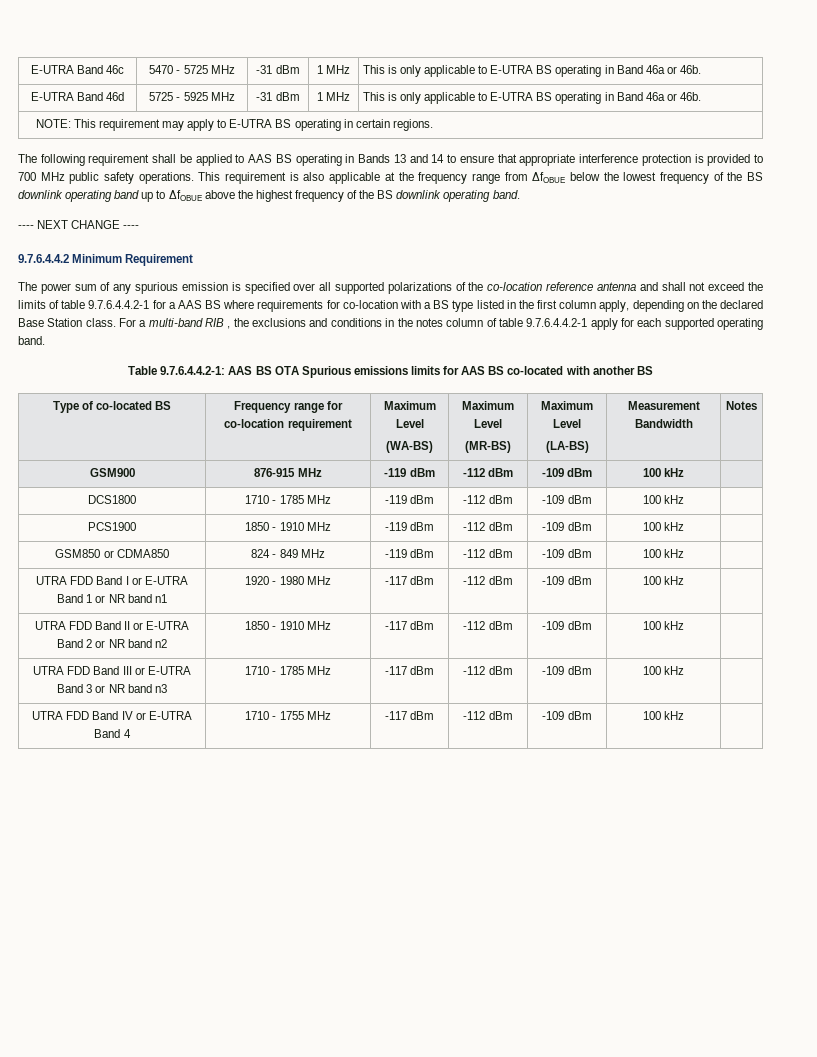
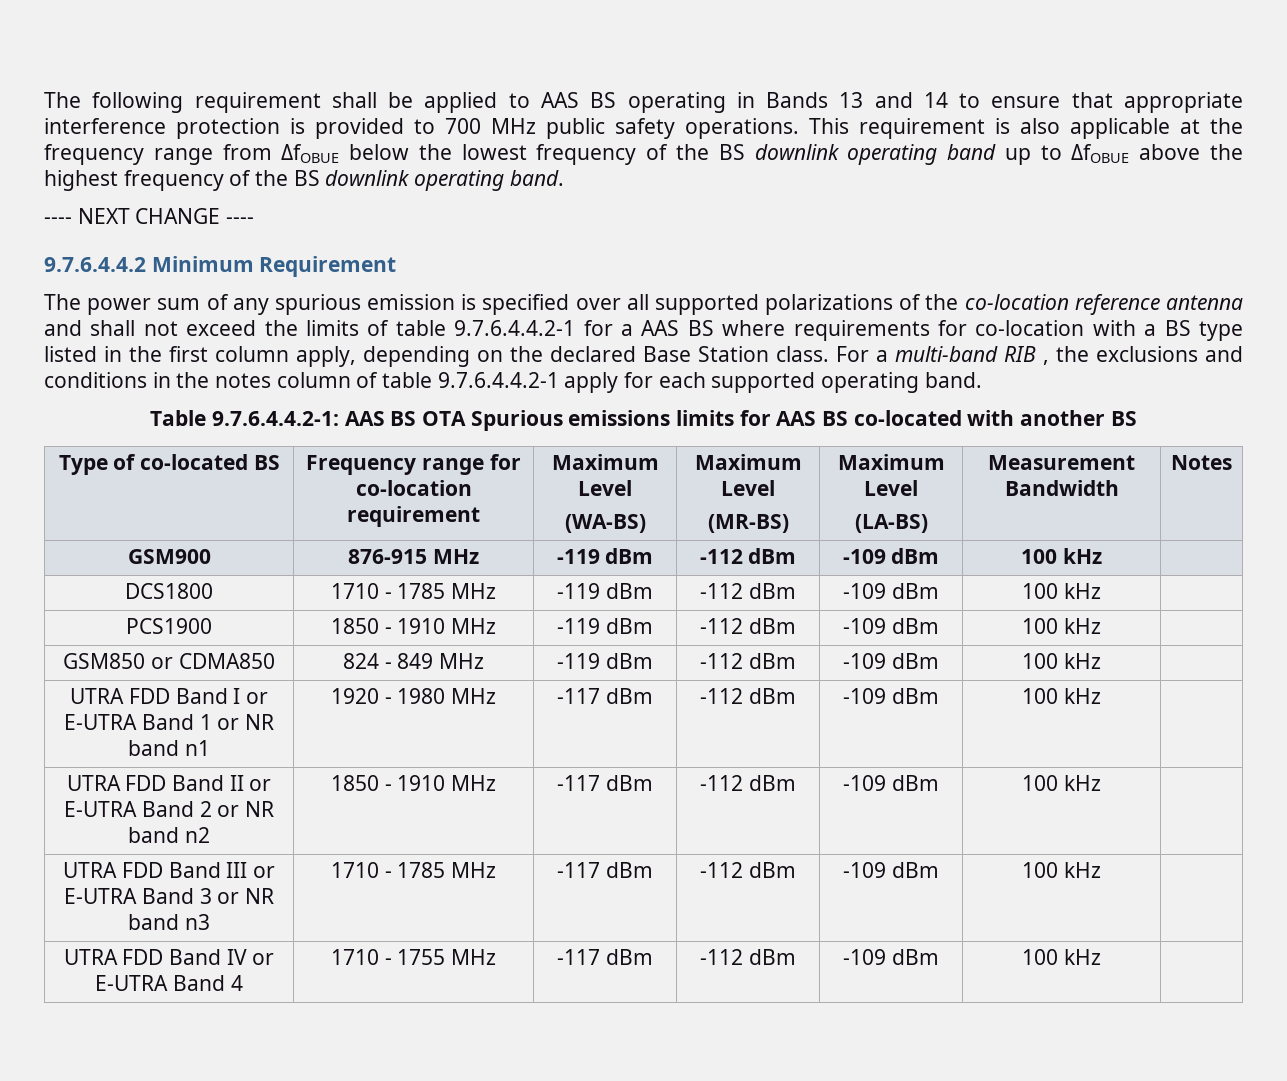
- E-UTRA Band 46c | 5470 - 5725 MHz | -31 dBm | 1 MHz | This is only applicable to E-UTRA BS operating in Band 46a or 46b.
- E-UTRA Band 46d | 5725 - 5925 MHz | -31 dBm | 1 MHz | This is only applicable to E-UTRA BS operating in Band 46a or 46b.
- NOTE: This requirement may apply to E-UTRA BS operating in certain regions.

